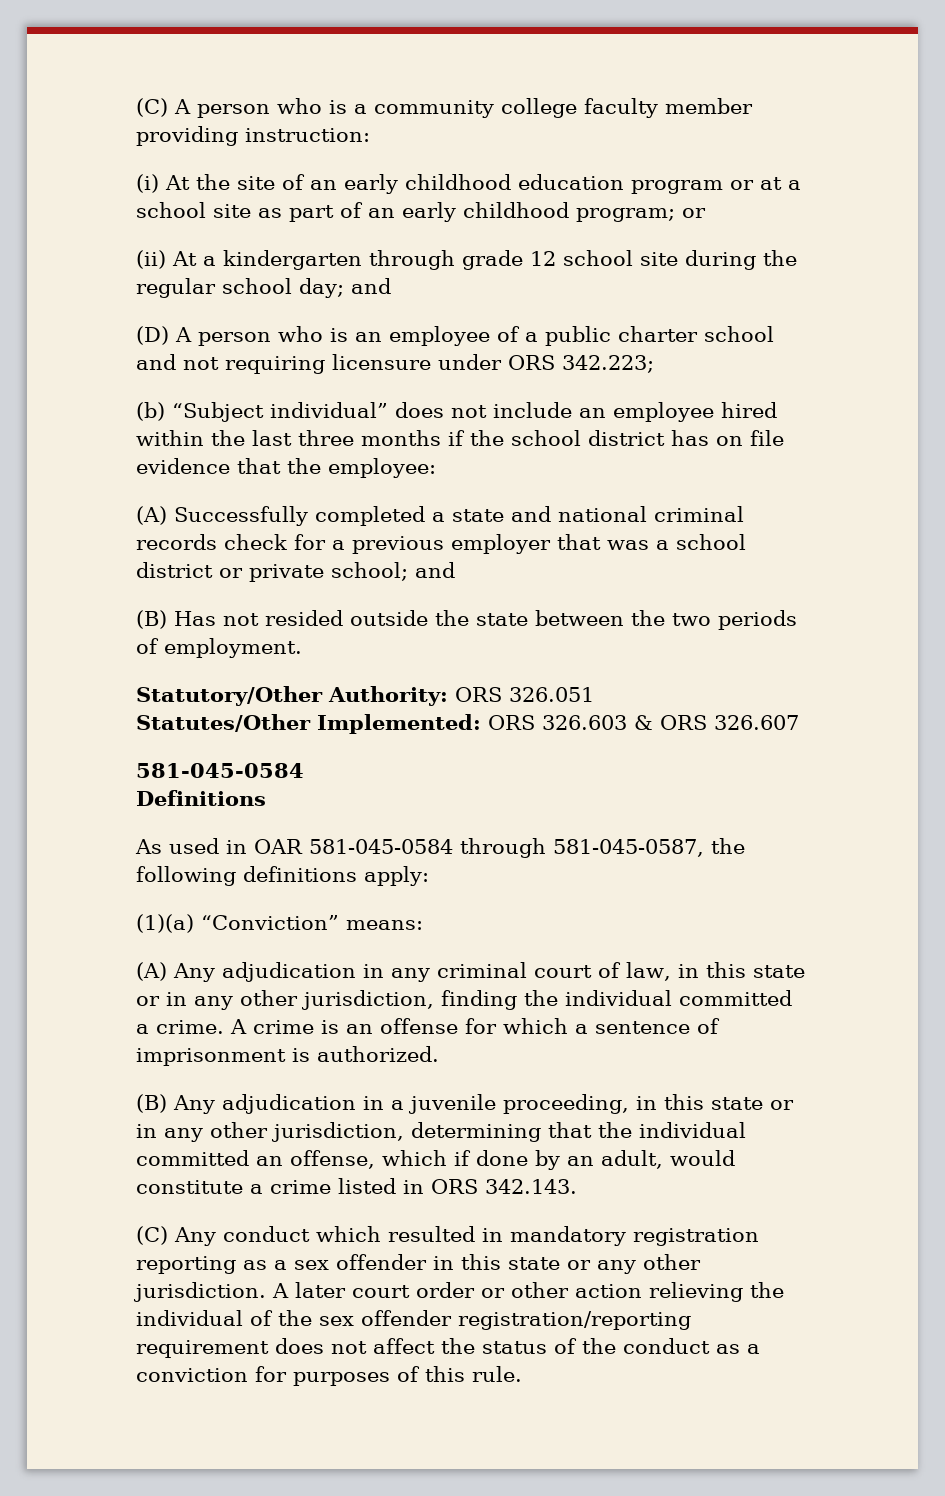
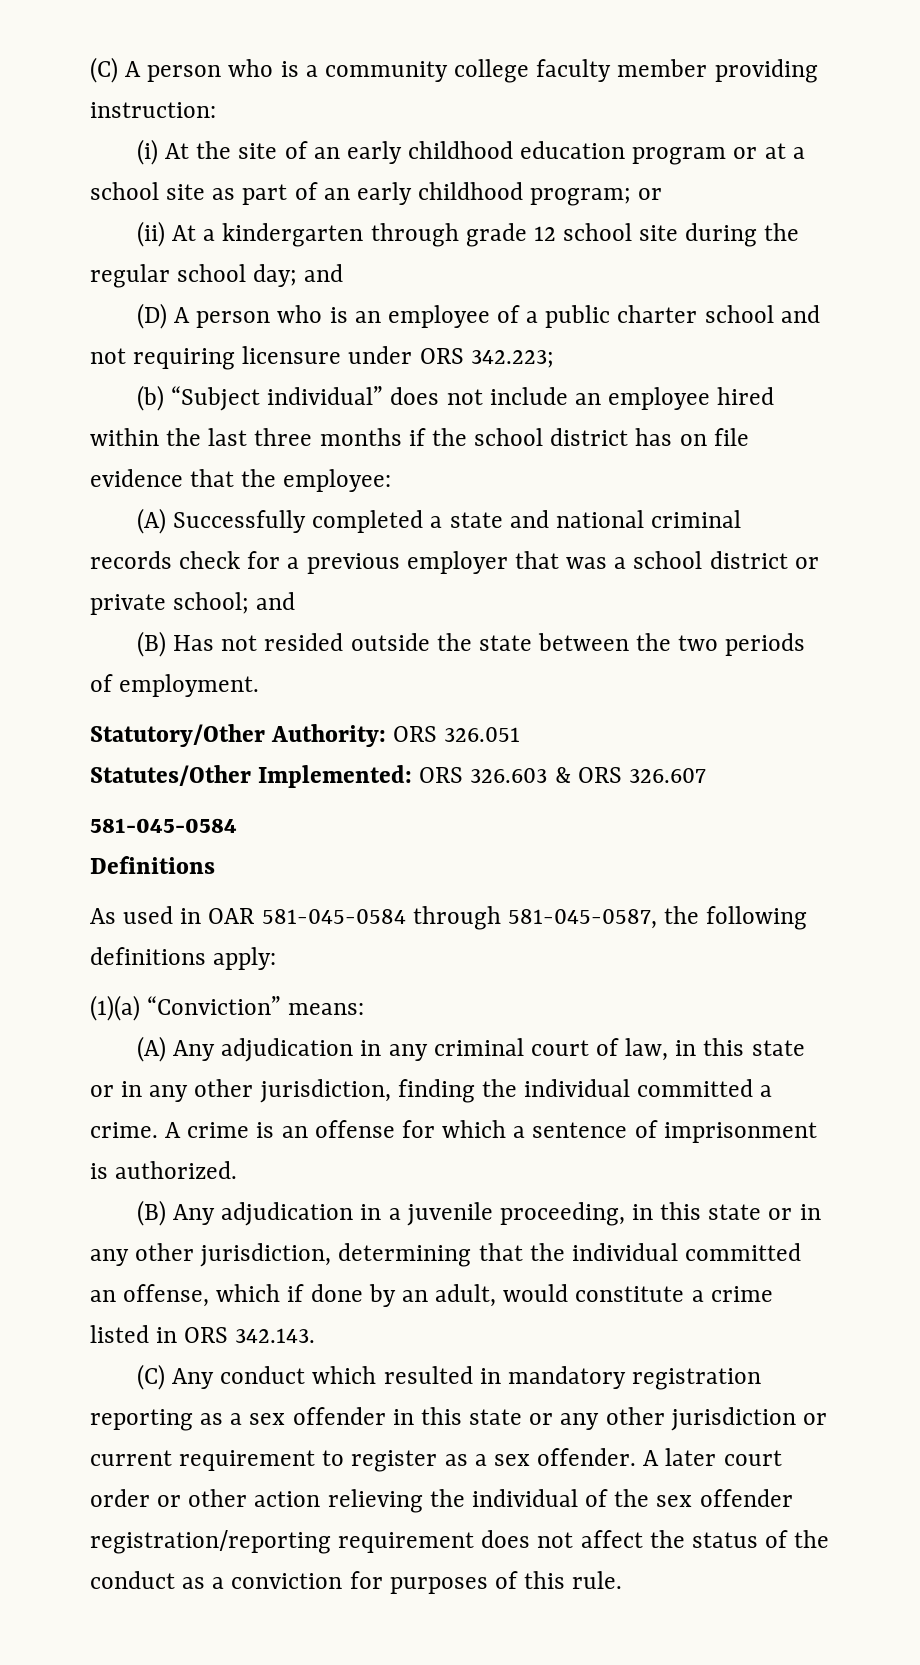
- (C) Any conduct which resulted in mandatory registration reporting as a sex offender in this state or any other jurisdiction.
+ (C) Any conduct which resulted in mandatory registration reporting as a sex offender in this state or any other jurisdiction or current requirement to register as a sex offender.

